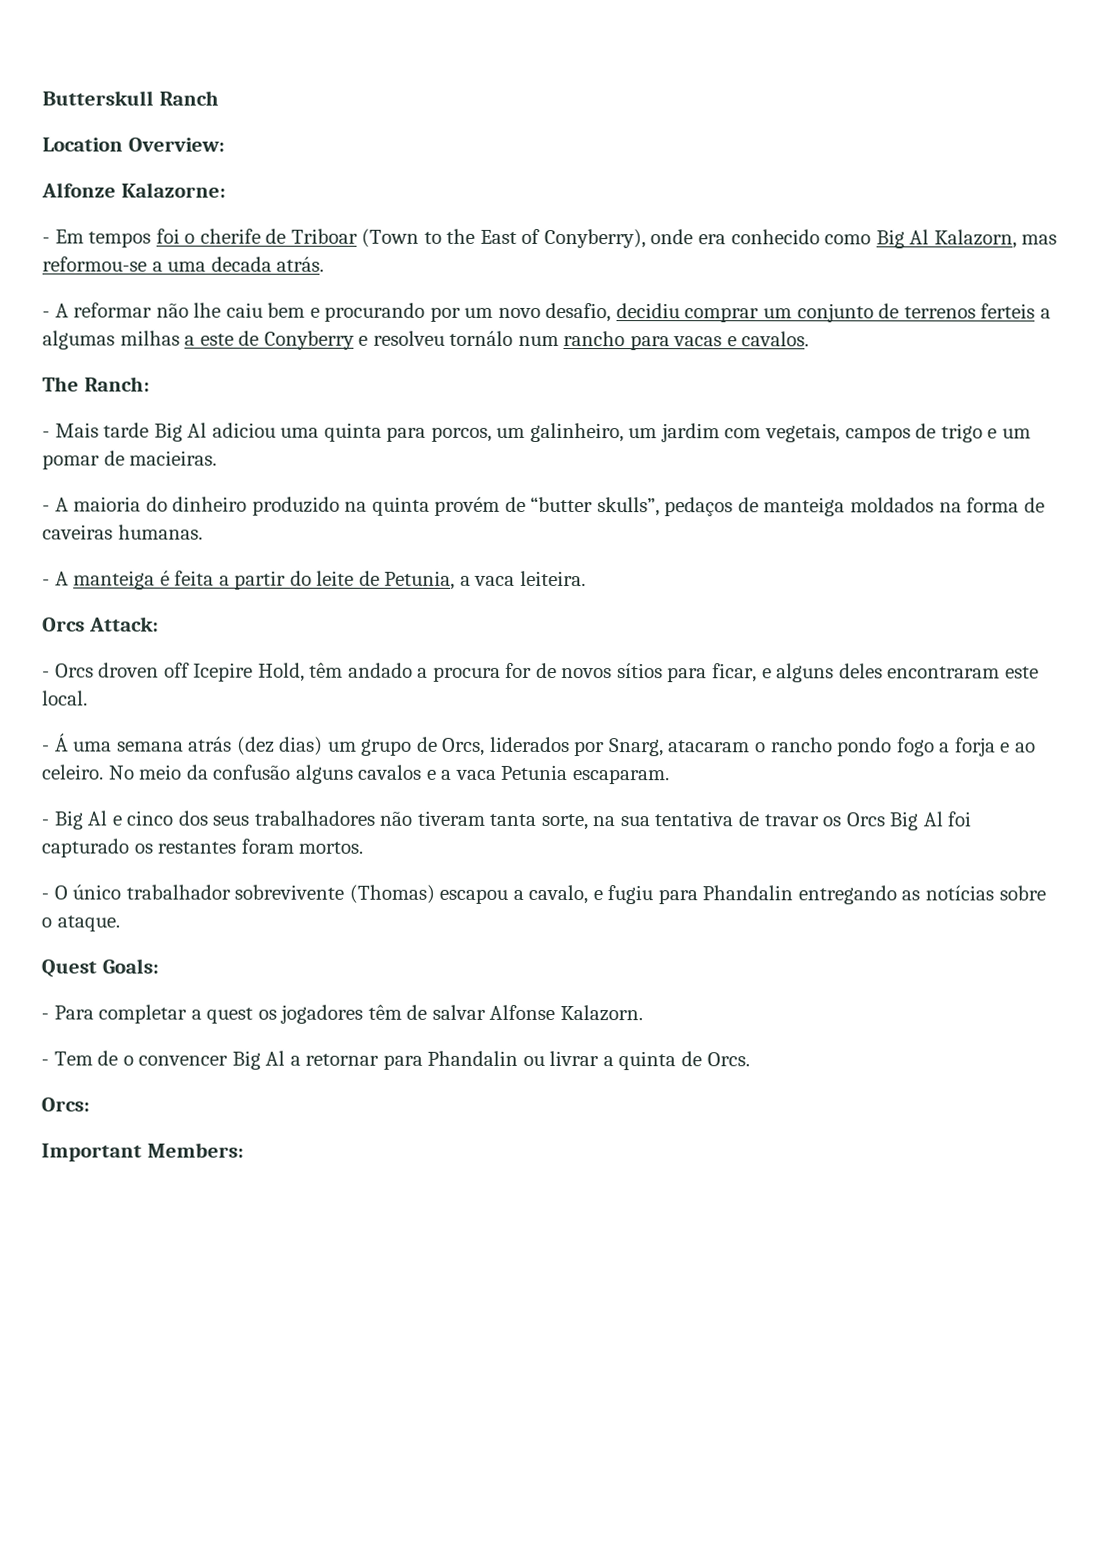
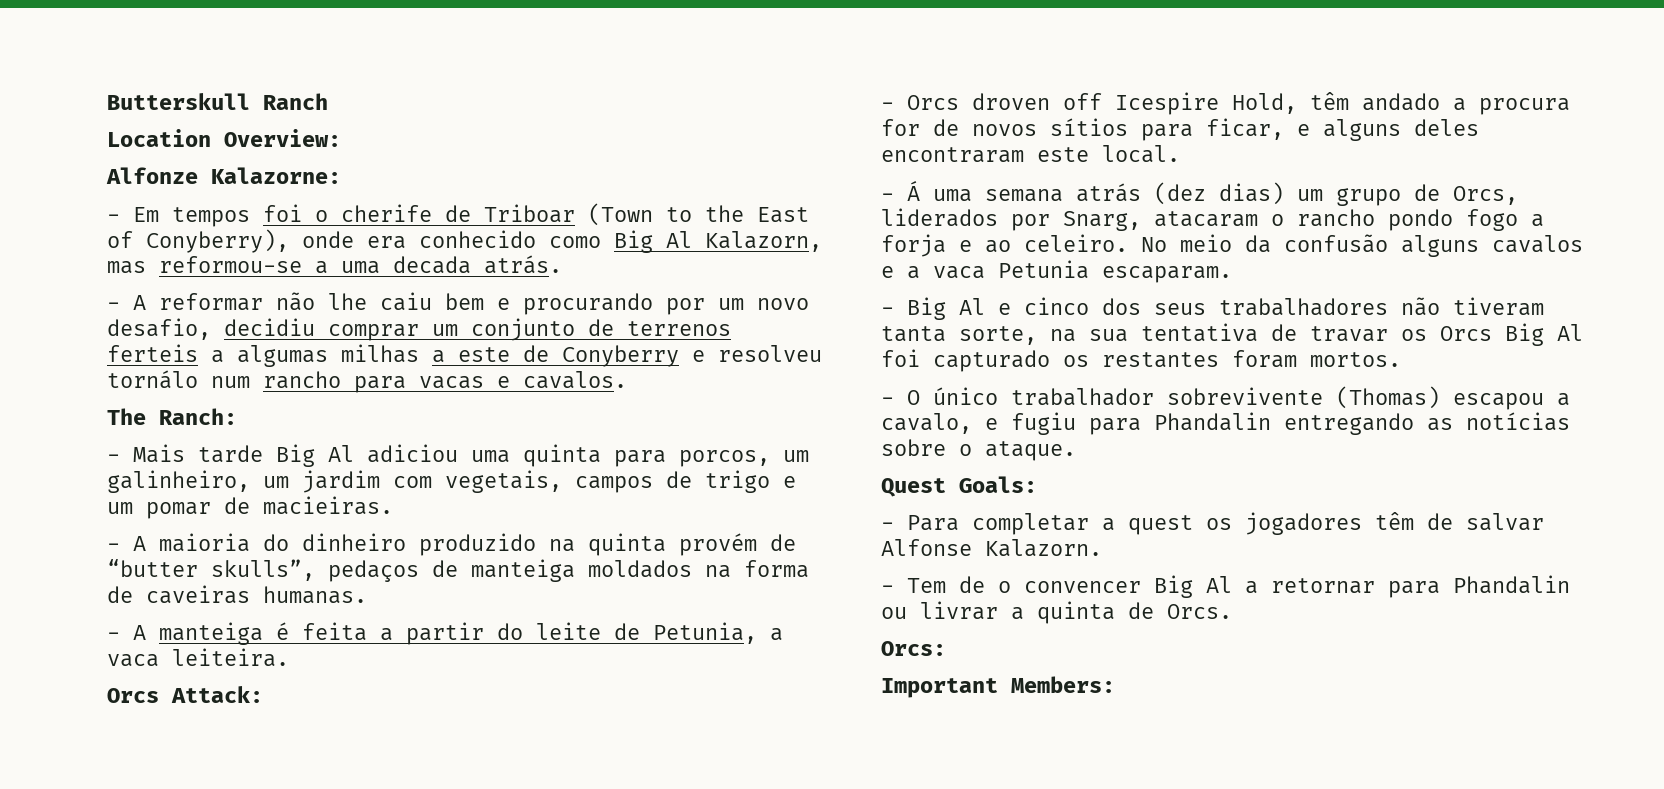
- - Orcs droven off Icepire Hold, têm andado a procura for de novos sítios para ficar, e alguns deles encontraram este local.
+ - Orcs droven off Icespire Hold, têm andado a procura for de novos sítios para ficar, e alguns deles encontraram este local.

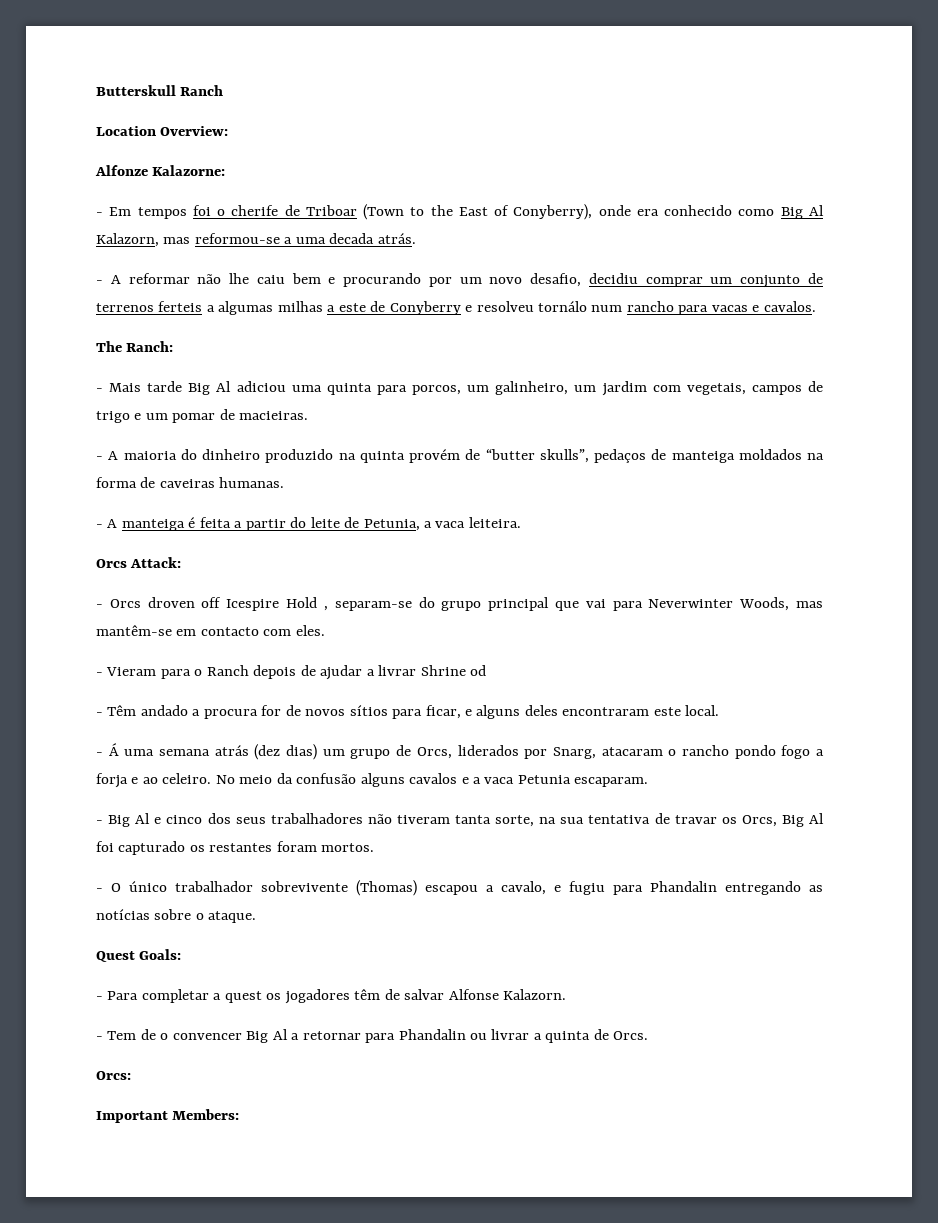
- - Orcs droven off Icespire Hold, têm andado a procura for de novos sítios para ficar, e alguns deles encontraram este local.
+ - Orcs droven off Icespire Hold , separam-se do grupo principal que vai para Neverwinter Woods, mas mantêm-se em contacto com eles.
+ - Vieram para o Ranch depois de ajudar a livrar Shrine od
+ - Têm andado a procura for de novos sítios para ficar, e alguns deles encontraram este local.
- - Big Al e cinco dos seus trabalhadores não tiveram tanta sorte, na sua tentativa de travar os Orcs Big Al foi capturado os restantes foram mortos.
+ - Big Al e cinco dos seus trabalhadores não tiveram tanta sorte, na sua tentativa de travar os Orcs, Big Al foi capturado os restantes foram mortos.

